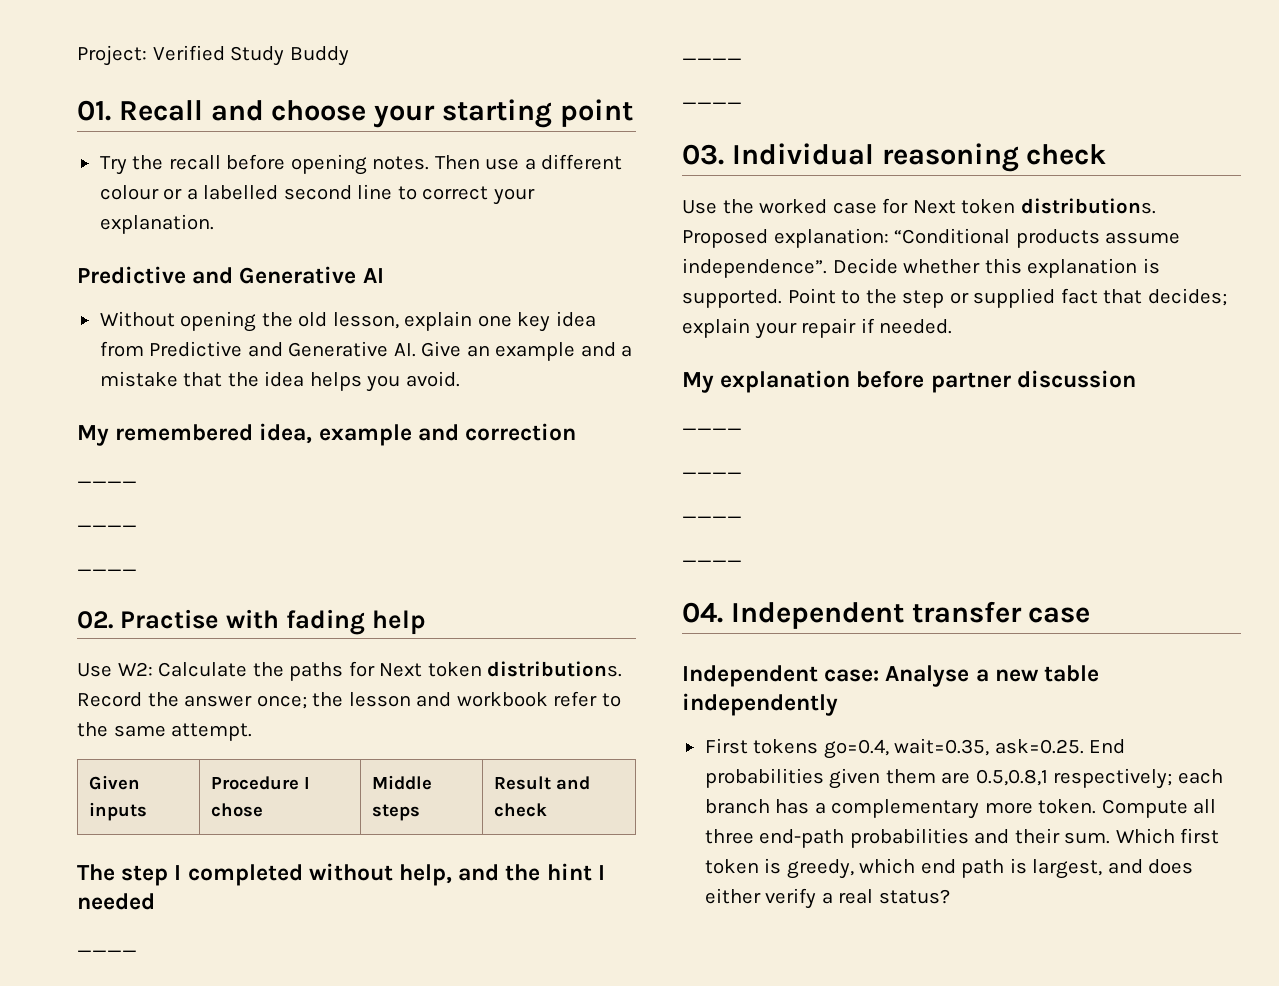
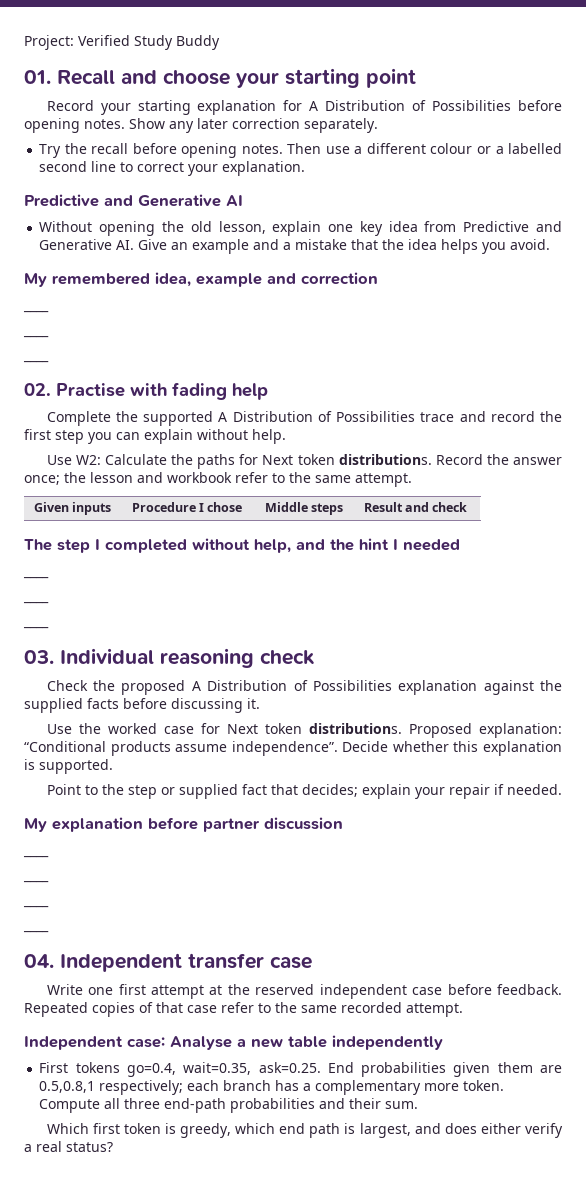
+ Record your starting explanation for A Distribution of Possibilities before opening notes. Show any later correction separately.
+ Complete the supported A Distribution of Possibilities trace and record the first step you can explain without help.
+ Check the proposed A Distribution of Possibilities explanation against the supplied facts before discussing it.
- Decide whether this explanation is supported. Point to the step or supplied fact that decides; explain your repair if needed.
+ Decide whether this explanation is supported.
+ Point to the step or supplied fact that decides; explain your repair if needed.
+ Write one first attempt at the reserved independent case before feedback. Repeated copies of that case refer to the same recorded attempt.
- Compute all three end-path probabilities and their sum. Which first token is greedy, which end path is largest, and does either verify a real status?
+ Compute all three end-path probabilities and their sum.
+ Which first token is greedy, which end path is largest, and does either verify a real status?

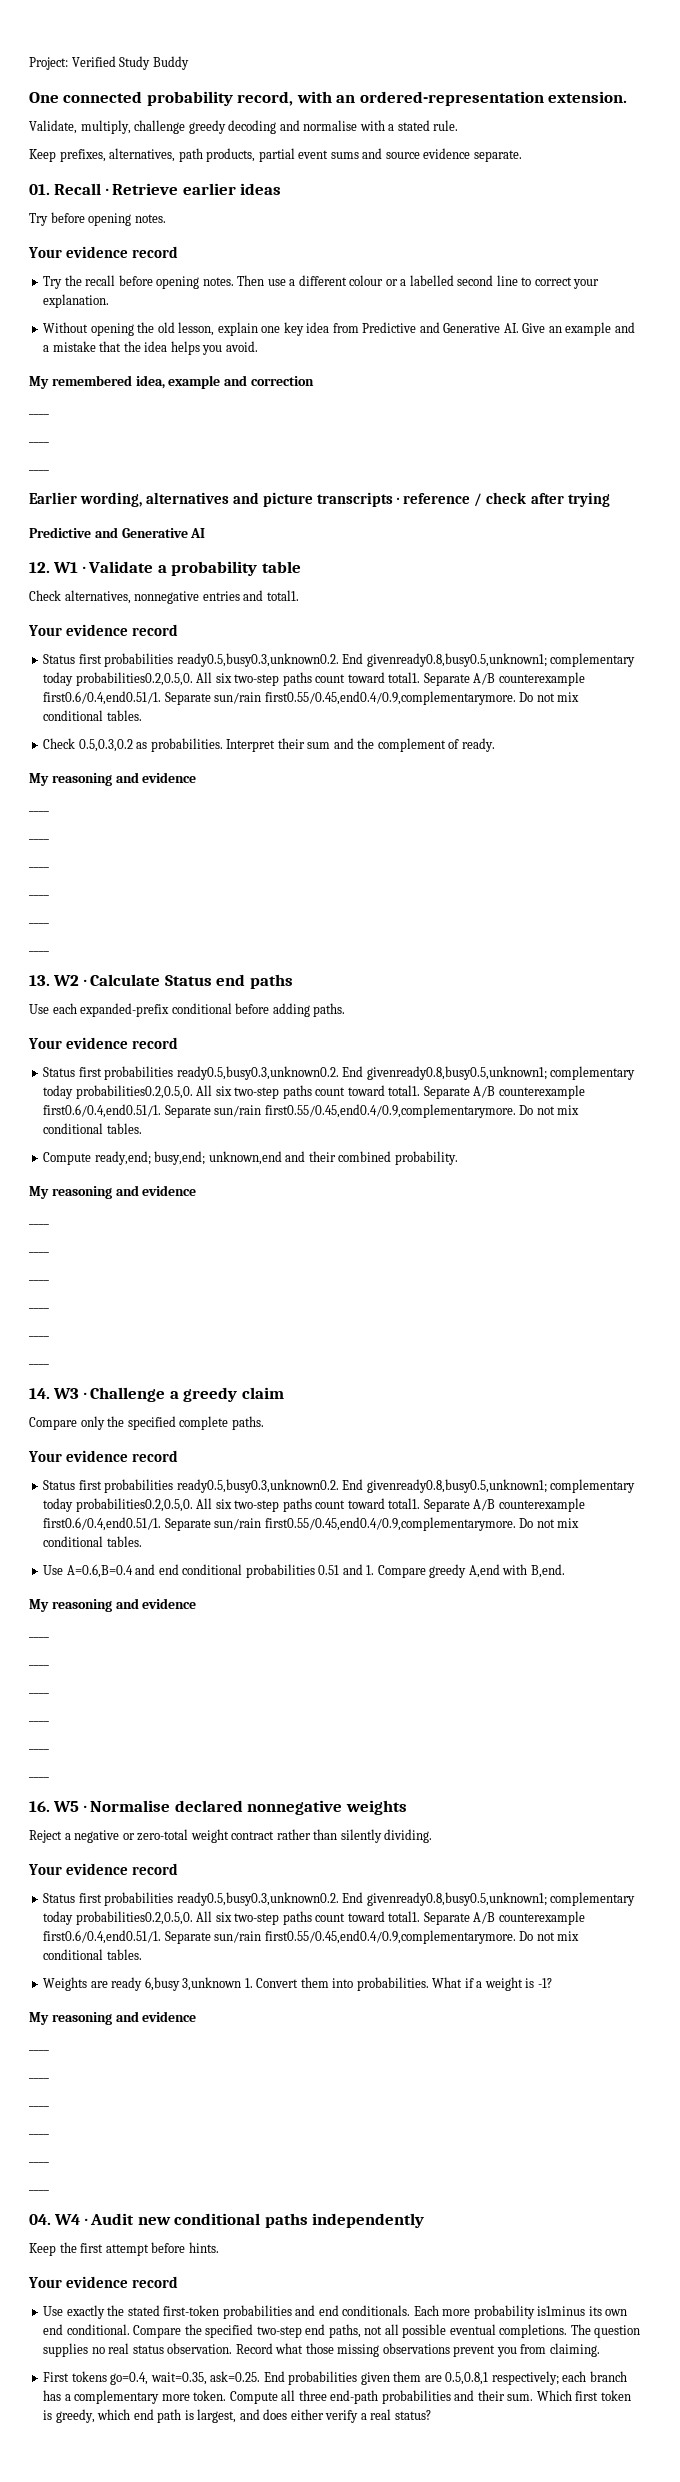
- 01. Recall and choose your starting point
- Record your starting explanation for A Distribution of Possibilities before opening notes. Show any later correction separately.
+ One connected probability record, with an ordered-representation extension.
+ Validate, multiply, challenge greedy decoding and normalise with a stated rule.
+ Keep prefixes, alternatives, path products, partial event sums and source evidence separate.
+ 01. Recall · Retrieve earlier ideas
+ Try before opening notes.
+ Your evidence record
- Predictive and Generative AI
- 02. Practise with fading help
- Complete the supported A Distribution of Possibilities trace and record the first step you can explain without help.
- Use W2: Calculate the paths for Next token distributions. Record the answer once; the lesson and workbook refer to the same attempt.
- Given inputs | Procedure I chose | Middle steps | Result and check
- The step I completed without help, and the hint I needed
+ Earlier wording, alternatives and picture transcripts · reference / check after trying
+ Predictive and Generative AI
+ 12. W1 · Validate a probability table
+ Check alternatives, nonnegative entries and total1.
+ Your evidence record
+ Status first probabilities ready0.5,busy0.3,unknown0.2. End givenready0.8,busy0.5,unknown1; complementary today probabilities0.2,0.5,0. All six two-step paths count toward total1. Separate A/B counterexample first0.6/0.4,end0.51/1. Separate sun/rain first0.55/0.45,end0.4/0.9,complementarymore. Do not mix conditional tables.
+ Check 0.5,0.3,0.2 as probabilities. Interpret their sum and the complement of ready.
+ My reasoning and evidence
  ____
  ____
  ____
- 03. Individual reasoning check
- Check the proposed A Distribution of Possibilities explanation against the supplied facts before discussing it.
- Use the worked case for Next token distributions. Proposed explanation: “Conditional products assume independence”. Decide whether this explanation is supported.
- Point to the step or supplied fact that decides; explain your repair if needed.
- My explanation before partner discussion
+ ____
+ ____
+ ____
+ 13. W2 · Calculate Status end paths
+ Use each expanded-prefix conditional before adding paths.
+ Your evidence record
+ Status first probabilities ready0.5,busy0.3,unknown0.2. End givenready0.8,busy0.5,unknown1; complementary today probabilities0.2,0.5,0. All six two-step paths count toward total1. Separate A/B counterexample first0.6/0.4,end0.51/1. Separate sun/rain first0.55/0.45,end0.4/0.9,complementarymore. Do not mix conditional tables.
+ Compute ready,end; busy,end; unknown,end and their combined probability.
+ My reasoning and evidence
+ ____
+ ____
+ ____
+ ____
+ ____
+ ____
+ 14. W3 · Challenge a greedy claim
+ Compare only the specified complete paths.
+ Your evidence record
+ Status first probabilities ready0.5,busy0.3,unknown0.2. End givenready0.8,busy0.5,unknown1; complementary today probabilities0.2,0.5,0. All six two-step paths count toward total1. Separate A/B counterexample first0.6/0.4,end0.51/1. Separate sun/rain first0.55/0.45,end0.4/0.9,complementarymore. Do not mix conditional tables.
+ Use A=0.6,B=0.4 and end conditional probabilities 0.51 and 1. Compare greedy A,end with B,end.
+ My reasoning and evidence
+ ____
+ ____
+ ____
+ ____
+ ____
+ ____
+ 16. W5 · Normalise declared nonnegative weights
+ Reject a negative or zero-total weight contract rather than silently dividing.
+ Your evidence record
+ Status first probabilities ready0.5,busy0.3,unknown0.2. End givenready0.8,busy0.5,unknown1; complementary today probabilities0.2,0.5,0. All six two-step paths count toward total1. Separate A/B counterexample first0.6/0.4,end0.51/1. Separate sun/rain first0.55/0.45,end0.4/0.9,complementarymore. Do not mix conditional tables.
+ Weights are ready 6,busy 3,unknown 1. Convert them into probabilities. What if a weight is -1?
+ My reasoning and evidence
+ ____
+ ____
- 04. Independent transfer case
- Write one first attempt at the reserved independent case before feedback. Repeated copies of that case refer to the same recorded attempt.
- Independent case: Analyse a new table independently
+ 04. W4 · Audit new conditional paths independently
+ Keep the first attempt before hints.
+ Your evidence record
+ Use exactly the stated first-token probabilities and end conditionals. Each more probability is1minus its own end conditional. Compare the specified two-step end paths, not all possible eventual completions. The question supplies no real status observation. Record what those missing observations prevent you from claiming.
- Compute all three end-path probabilities and their sum.
- Which first token is greedy, which end path is largest, and does either verify a real status?
+ Compute all three end-path probabilities and their sum. Which first token is greedy, which end path is largest, and does either verify a real status?

